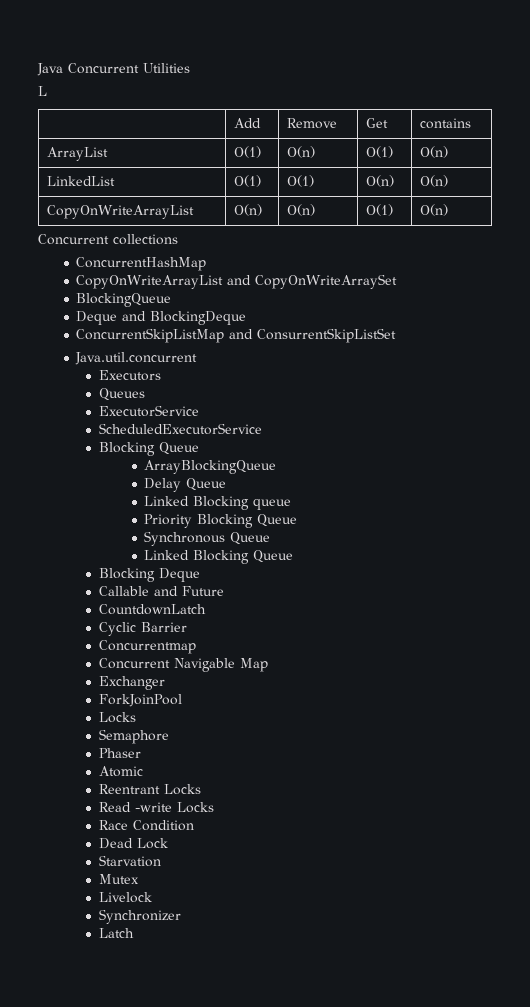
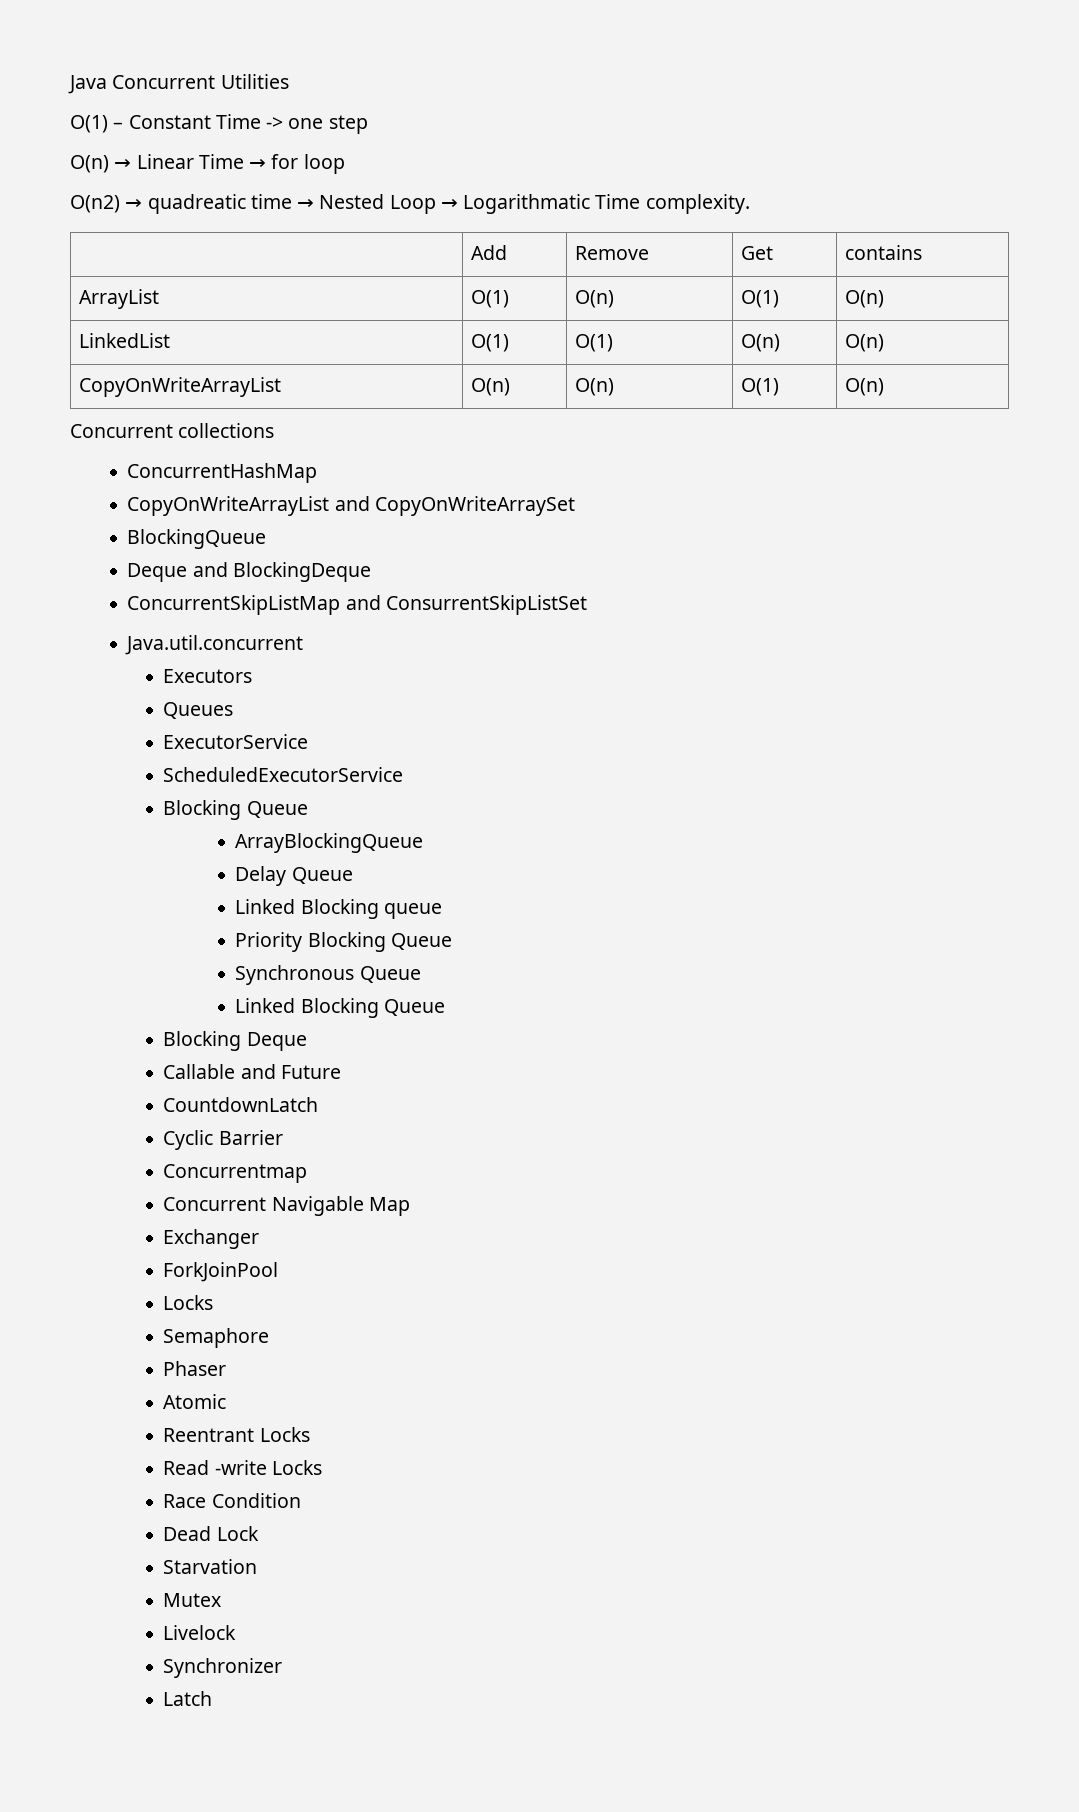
- L
+ O(1) – Constant Time -> one step
+ O(n) → Linear Time → for loop
+ O(n2) → quadreatic time → Nested Loop → Logarithmatic Time complexity.

